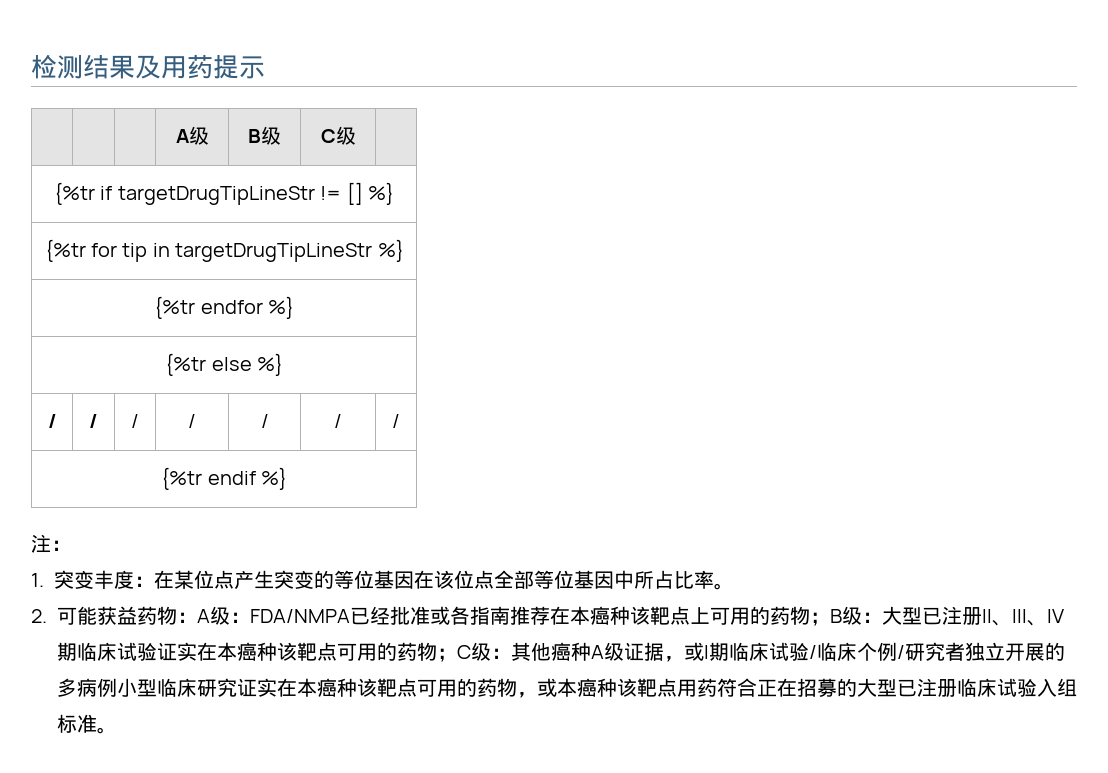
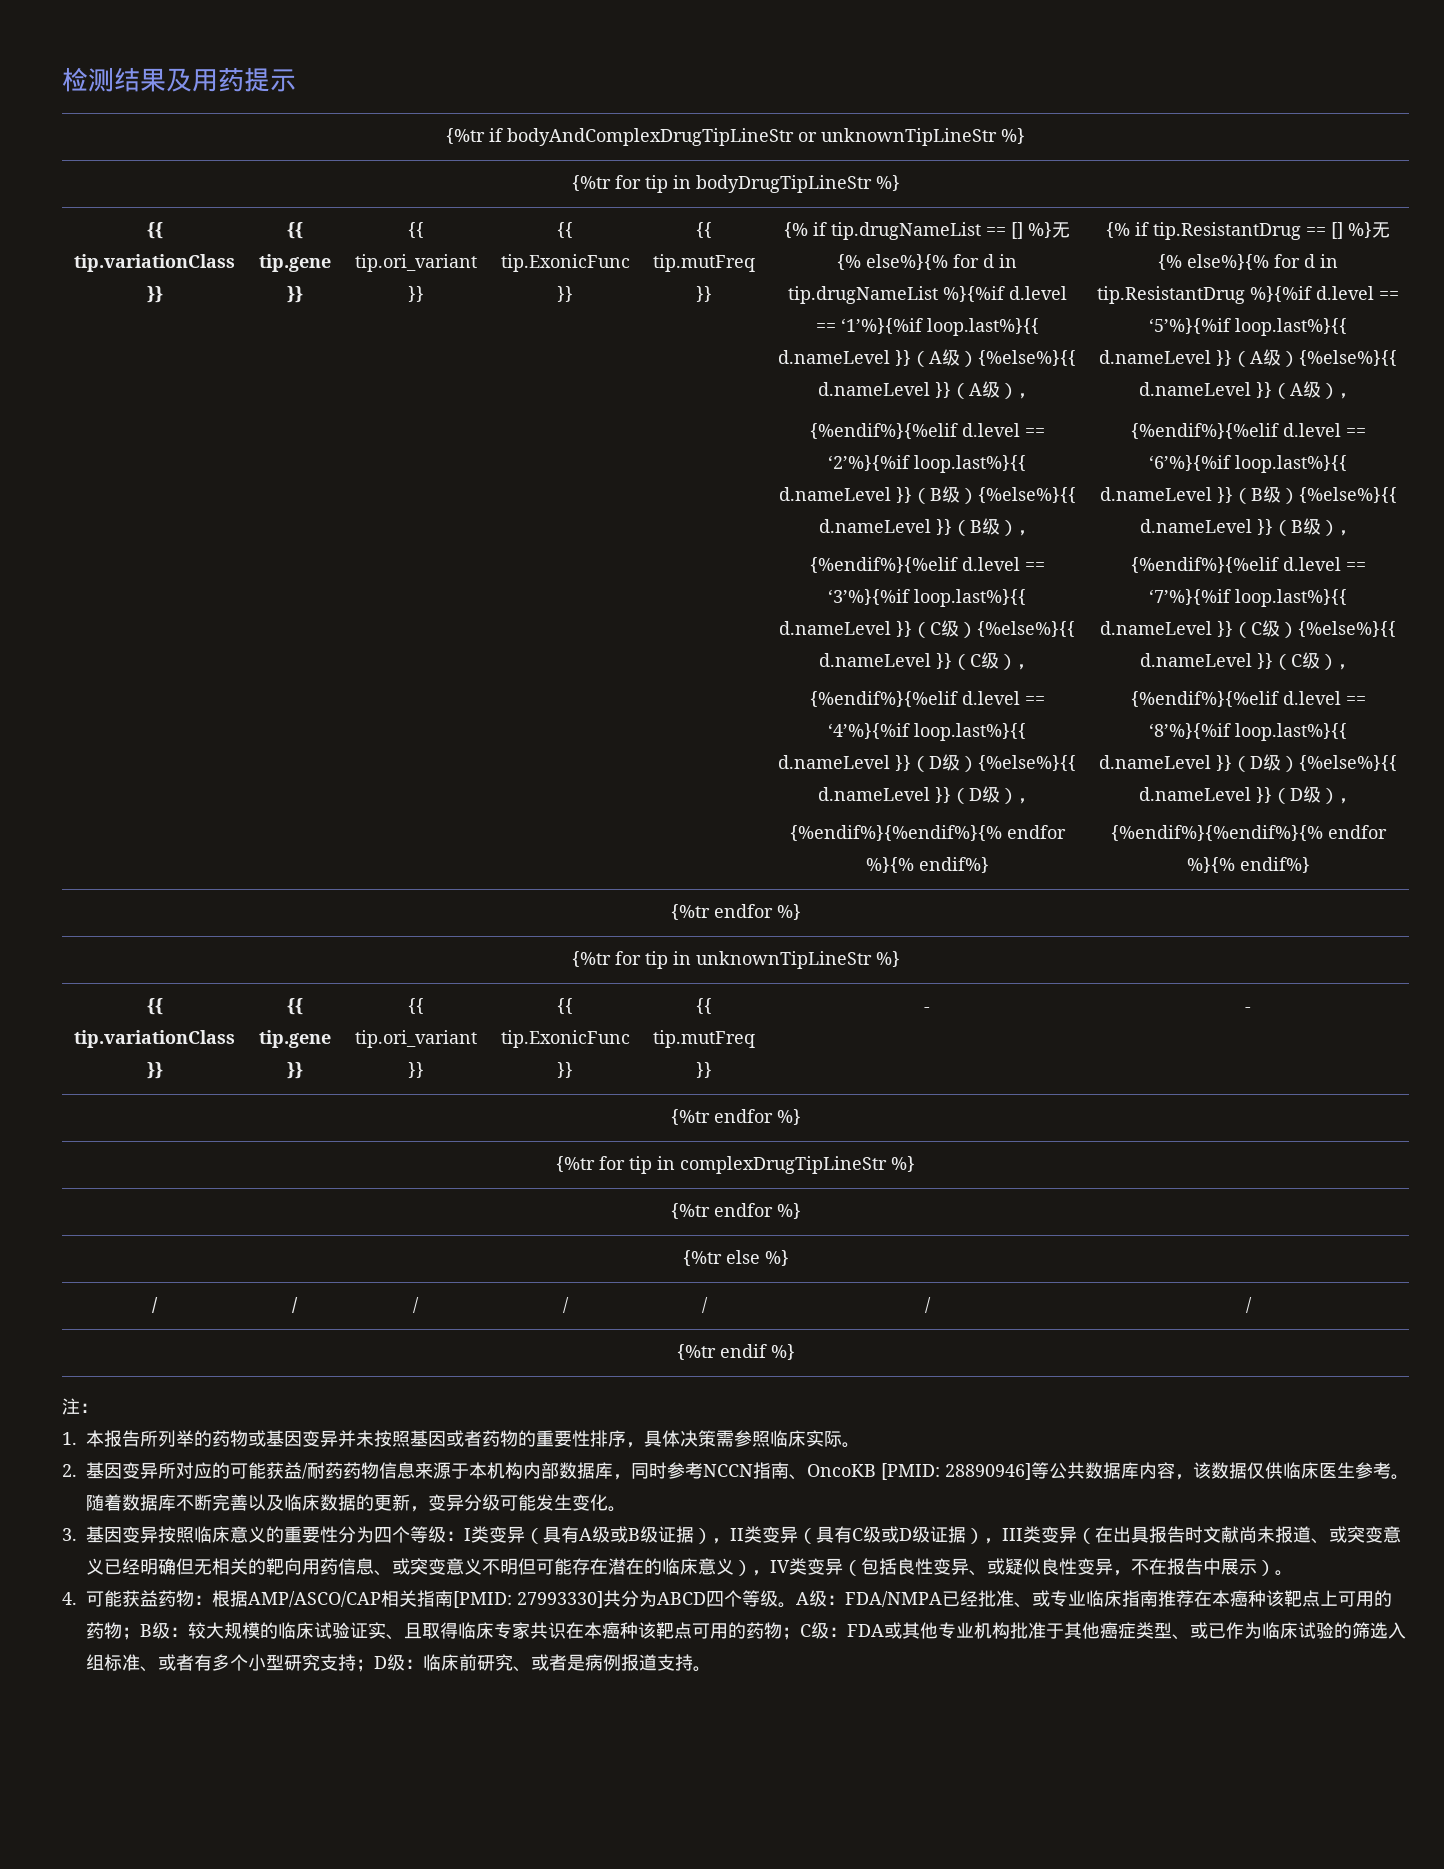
- | | | A级 | B级 | C级 |
- {%tr if targetDrugTipLineStr != [] %}
- {%tr for tip in targetDrugTipLineStr %}
+ {%tr if bodyAndComplexDrugTipLineStr or unknownTipLineStr %}
+ {%tr for tip in bodyDrugTipLineStr %}
+ {{ tip.variationClass }} | {{ tip.gene }} | {{ tip.ori_variant }} | {{ tip.ExonicFunc }} | {{ tip.mutFreq }} | {% if tip.drugNameList == [] %}无{% else%}{% for d in tip.drugNameList %}{%if d.level == ‘1’%}{%if loop.last%}{{ d.nameLevel }}（A级）{%else%}{{ d.nameLevel }}（A级），
+ {%endif%}{%elif d.level == ‘2’%}{%if loop.last%}{{ d.nameLevel }}（B级）{%else%}{{ d.nameLevel }}（B级），
+ {%endif%}{%elif d.level == ‘3’%}{%if loop.last%}{{ d.nameLevel }}（C级）{%else%}{{ d.nameLevel }}（C级），
+ {%endif%}{%elif d.level == ‘4’%}{%if loop.last%}{{ d.nameLevel }}（D级）{%else%}{{ d.nameLevel }}（D级），
+ {%endif%}{%endif%}{% endfor %}{% endif%} | {% if tip.ResistantDrug == [] %}无{% else%}{% for d in tip.ResistantDrug %}{%if d.level == ‘5’%}{%if loop.last%}{{ d.nameLevel }}（A级）{%else%}{{ d.nameLevel }}（A级），
+ {%endif%}{%elif d.level == ‘6’%}{%if loop.last%}{{ d.nameLevel }}（B级）{%else%}{{ d.nameLevel }}（B级），
+ {%endif%}{%elif d.level == ‘7’%}{%if loop.last%}{{ d.nameLevel }}（C级）{%else%}{{ d.nameLevel }}（C级），
+ {%endif%}{%elif d.level == ‘8’%}{%if loop.last%}{{ d.nameLevel }}（D级）{%else%}{{ d.nameLevel }}（D级），
+ {%endif%}{%endif%}{% endfor %}{% endif%}
+ {%tr endfor %}
+ {%tr for tip in unknownTipLineStr %}
+ {{ tip.variationClass }} | {{ tip.gene }} | {{ tip.ori_variant }} | {{ tip.ExonicFunc }} | {{ tip.mutFreq }} | - | -
+ {%tr endfor %}
+ {%tr for tip in complexDrugTipLineStr %}
- 1.突变丰度：在某位点产生突变的等位基因在该位点全部等位基因中所占比率。
- 2.可能获益药物：A级：FDA/NMPA已经批准或各指南推荐在本癌种该靶点上可用的药物；B级：大型已注册II、III、IV期临床试验证实在本癌种该靶点可用的药物；C级：其他癌种A级证据，或I期临床试验/临床个例/研究者独立开展的多病例小型临床研究证实在本癌种该靶点可用的药物，或本癌种该靶点用药符合正在招募的大型已注册临床试验入组标准。
+ 1.本报告所列举的药物或基因变异并未按照基因或者药物的重要性排序，具体决策需参照临床实际。
+ 2.基因变异所对应的可能获益/耐药药物信息来源于本机构内部数据库，同时参考NCCN指南、OncoKB [PMID: 28890946]等公共数据库内容，该数据仅供临床医生参考。随着数据库不断完善以及临床数据的更新，变异分级可能发生变化。
+ 3.基因变异按照临床意义的重要性分为四个等级：I类变异（具有A级或B级证据），II类变异（具有C级或D级证据），III类变异（在出具报告时文献尚未报道、或突变意义已经明确但无相关的靶向用药信息、或突变意义不明但可能存在潜在的临床意义），IV类变异（包括良性变异、或疑似良性变异，不在报告中展示）。
+ 4.可能获益药物：根据AMP/ASCO/CAP相关指南[PMID: 27993330]共分为ABCD四个等级。A级：FDA/NMPA已经批准、或专业临床指南推荐在本癌种该靶点上可用的药物；B级：较大规模的临床试验证实、且取得临床专家共识在本癌种该靶点可用的药物；C级：FDA或其他专业机构批准于其他癌症类型、或已作为临床试验的筛选入组标准、或者有多个小型研究支持；D级：临床前研究、或者是病例报道支持。

